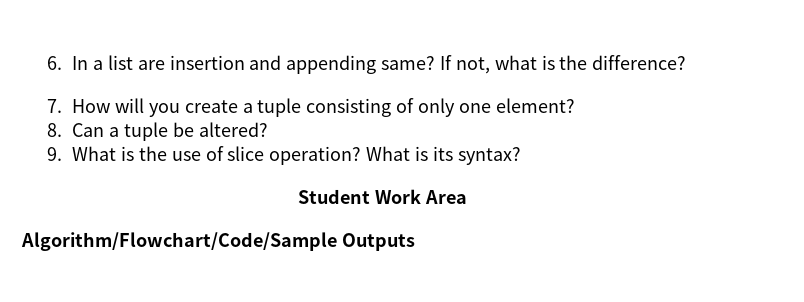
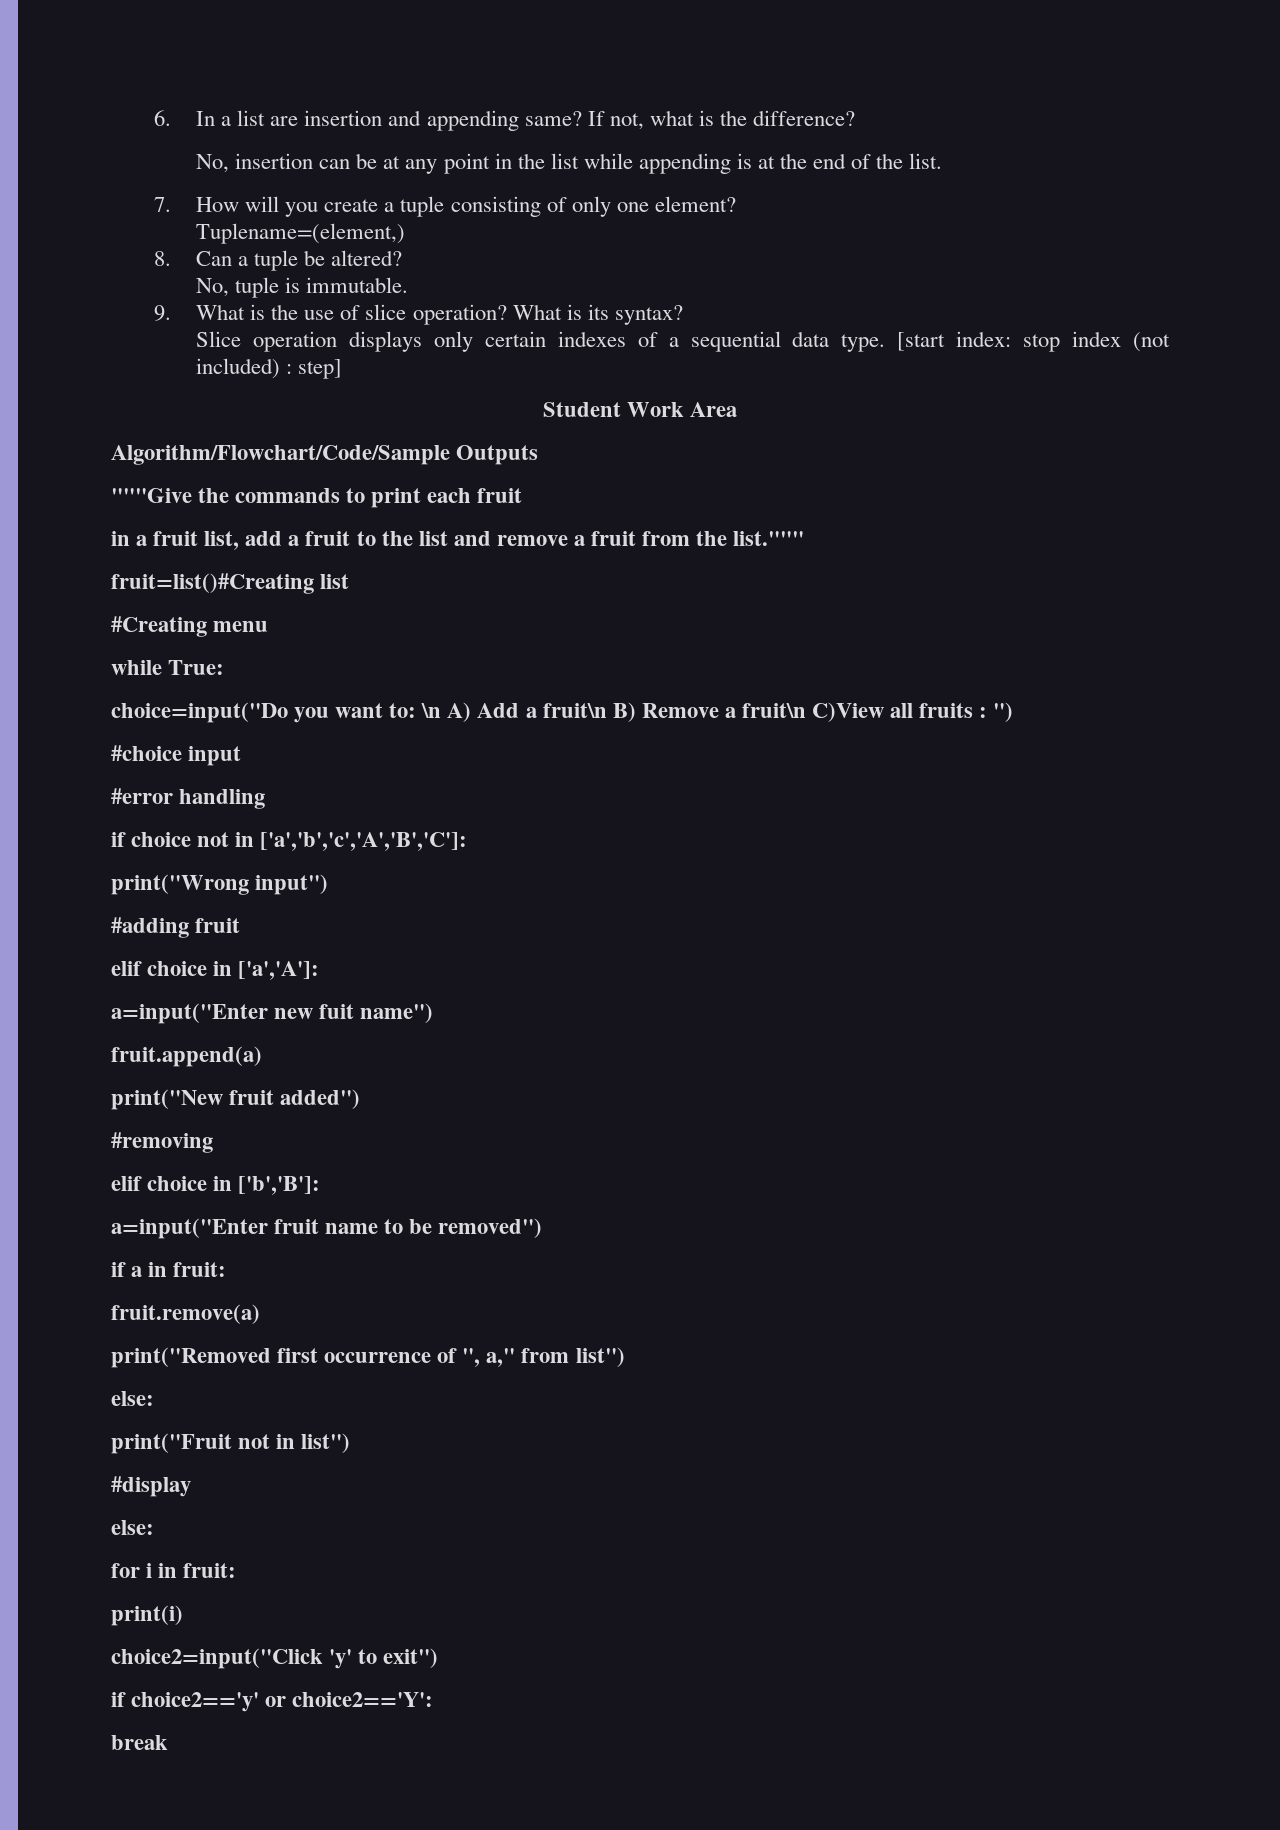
+ No, insertion can be at any point in the list while appending is at the end of the list.
+ Tuplename=(element,)
+ No, tuple is immutable.
+ Slice operation displays only certain indexes of a sequential data type. [start index: stop index (not included) : step]
+ """Give the commands to print each fruit
+ in a fruit list, add a fruit to the list and remove a fruit from the list."""
+ fruit=list()#Creating list
+ #Creating menu
+ while True:
+ choice=input("Do you want to: \n A) Add a fruit\n B) Remove a fruit\n C)View all fruits : ")
+ #choice input
+ #error handling
+ if choice not in ['a','b','c','A','B','C']:
+ print("Wrong input")
+ #adding fruit
+ elif choice in ['a','A']:
+ a=input("Enter new fuit name")
+ fruit.append(a)
+ print("New fruit added")
+ #removing
+ elif choice in ['b','B']:
+ a=input("Enter fruit name to be removed")
+ if a in fruit:
+ fruit.remove(a)
+ print("Removed first occurrence of ", a," from list")
+ else:
+ print("Fruit not in list")
+ #display
+ else:
+ for i in fruit:
+ print(i)
+ choice2=input("Click 'y' to exit")
+ if choice2=='y' or choice2=='Y':
+ break

